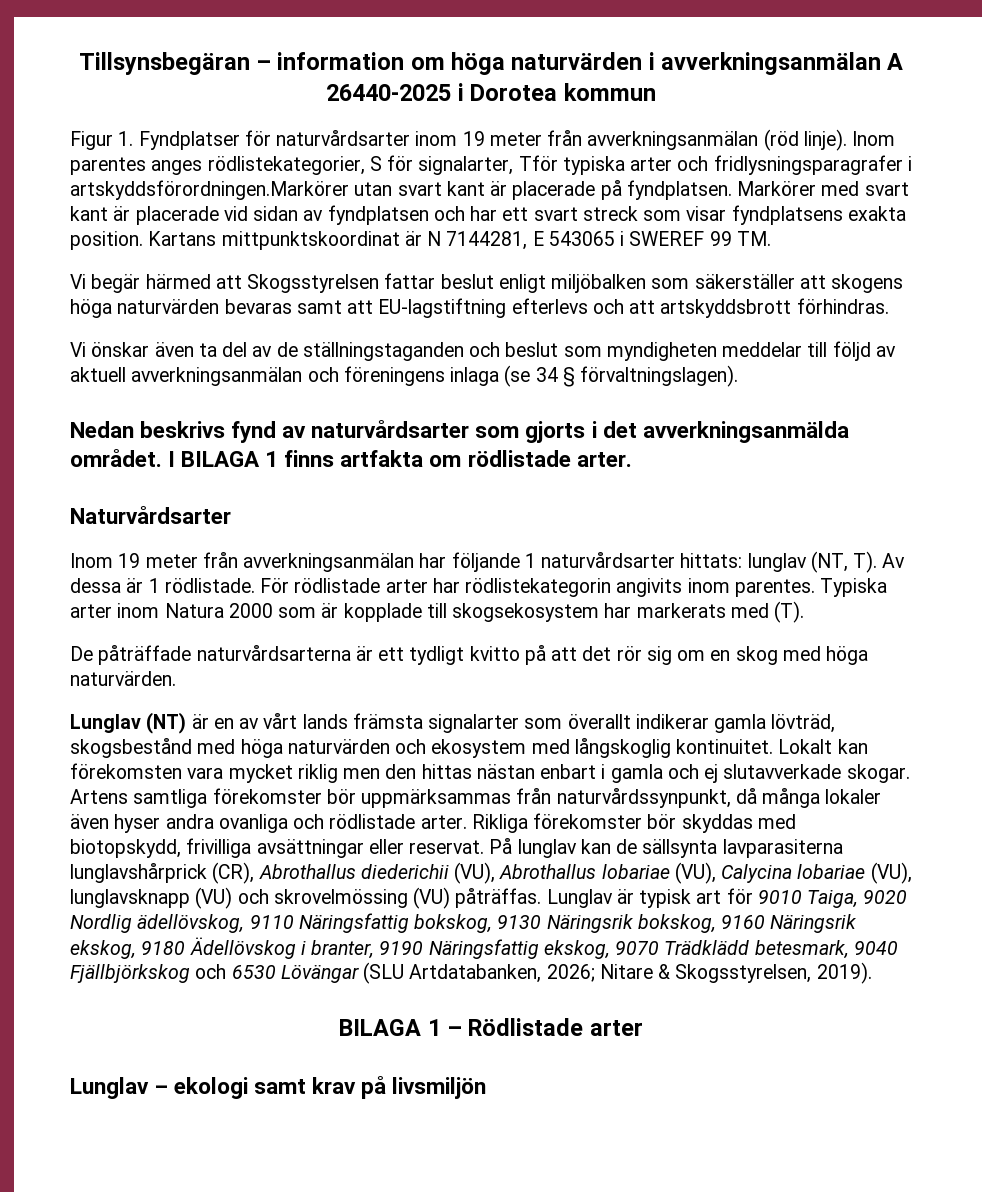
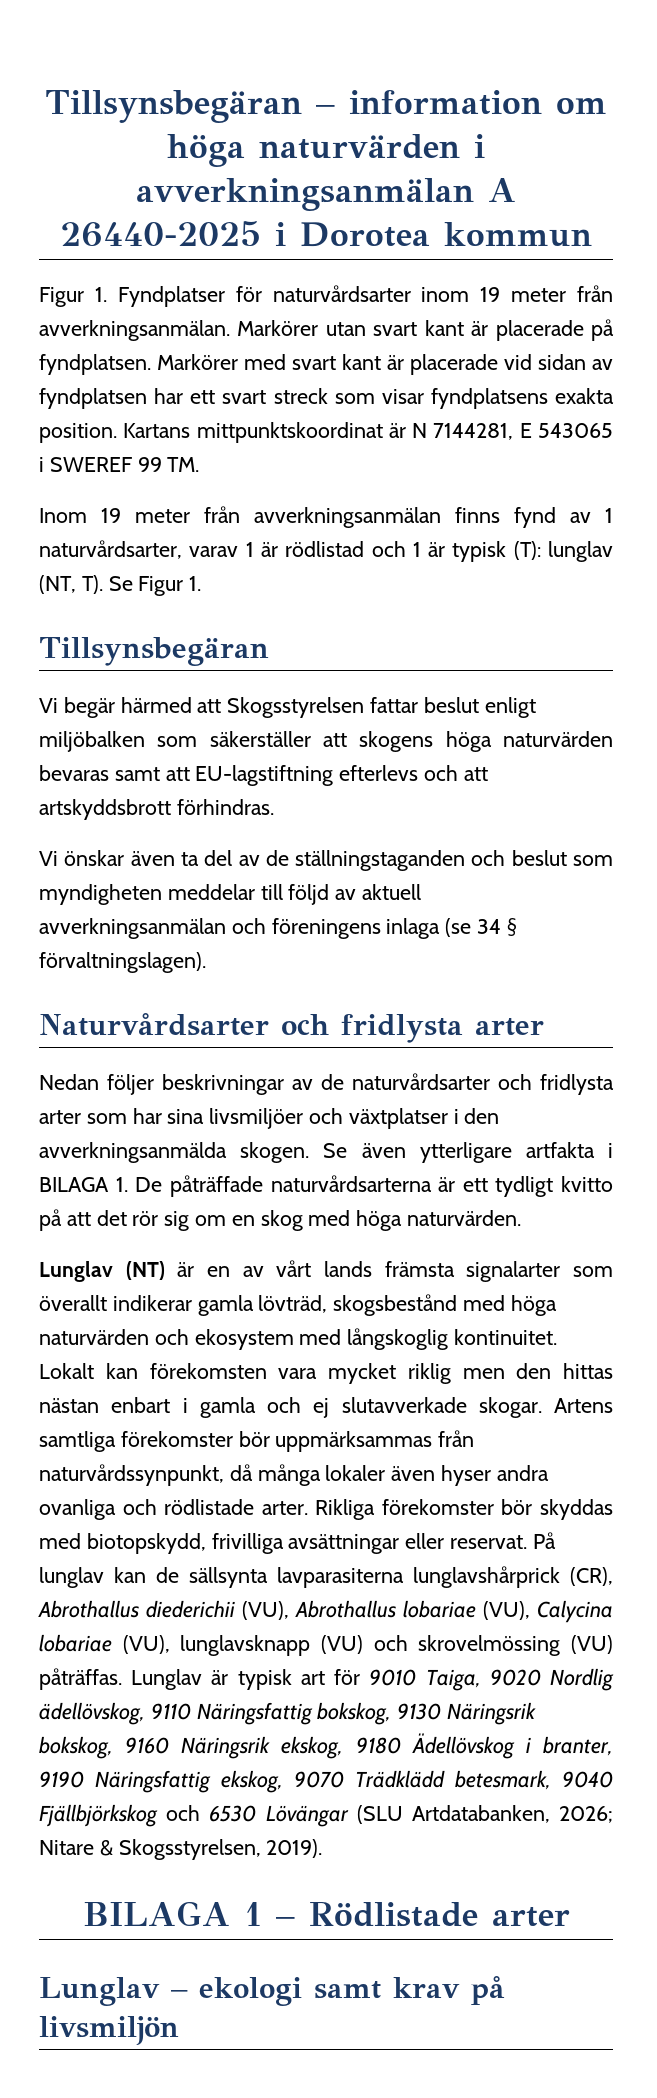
- Figur 1. Fyndplatser för naturvårdsarter inom 19 meter från avverkningsanmälan (röd linje). Inom parentes anges rödlistekategorier, S för signalarter, Tför typiska arter och fridlysningsparagrafer i artskyddsförordningen.Markörer utan svart kant är placerade på fyndplatsen.
+ Figur 1. Fyndplatser för naturvårdsarter inom 19 meter från avverkningsanmälan. Markörer utan svart kant är placerade på fyndplatsen.
- Markörer med svart kant är placerade vid sidan av fyndplatsen och har ett svart streck som visar fyndplatsens exakta position.
+ Markörer med svart kant är placerade vid sidan av fyndplatsen har ett svart streck som visar fyndplatsens exakta position.
+ Inom 19 meter från avverkningsanmälan finns fynd av 1 naturvårdsarter, varav 1 är rödlistad och 1 är typisk (T): lunglav (NT, T). Se Figur 1.
+ Tillsynsbegäran
- Nedan beskrivs fynd av naturvårdsarter som gjorts i det avverkningsanmälda området. I BILAGA 1 finns artfakta om rödlistade arter.
- Naturvårdsarter
- Inom 19 meter från avverkningsanmälan har följande 1 naturvårdsarter hittats: lunglav (NT, T). Av dessa är 1 rödlistade. För rödlistade arter har rödlistekategorin angivits inom parentes. Typiska arter inom Natura 2000 som är kopplade till skogsekosystem har markerats med (T).
- De påträffade naturvårdsarterna är ett tydligt kvitto på att det rör sig om en skog med höga naturvärden.
+ Naturvårdsarter och fridlysta arter
+ Nedan följer beskrivningar av de naturvårdsarter och fridlysta arter som har sina livsmiljöer och växtplatser i den avverkningsanmälda skogen. Se även ytterligare artfakta i BILAGA 1. De påträffade naturvårdsarterna är ett tydligt kvitto på att det rör sig om en skog med höga naturvärden.

